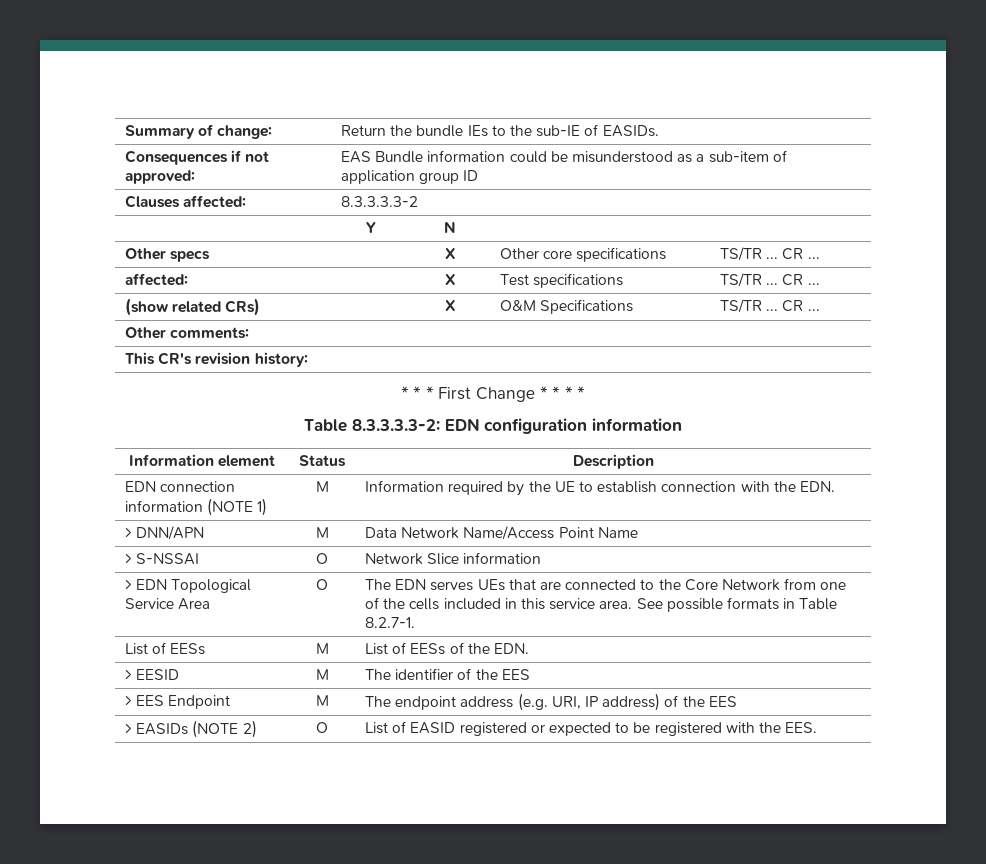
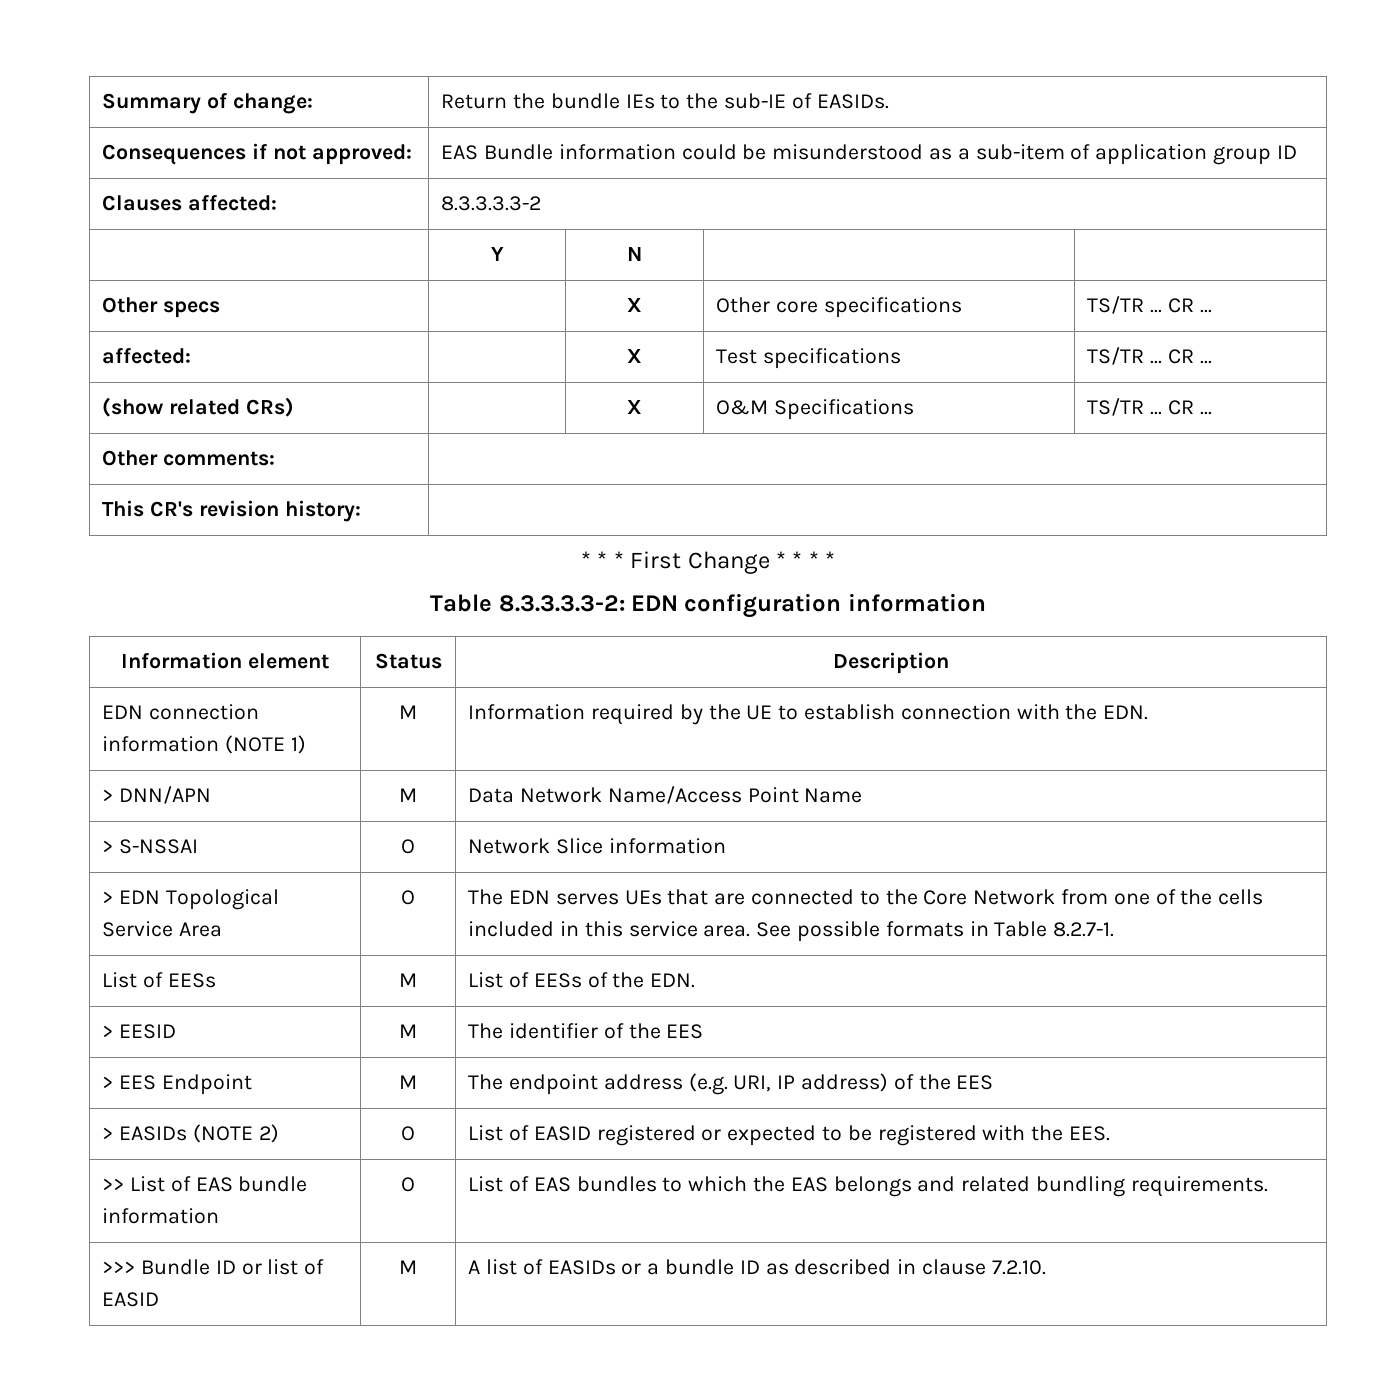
+ >> List of EAS bundle information | O | List of EAS bundles to which the EAS belongs and related bundling requirements.
+ >>> Bundle ID or list of EASID | M | A list of EASIDs or a bundle ID as described in clause 7.2.10.

